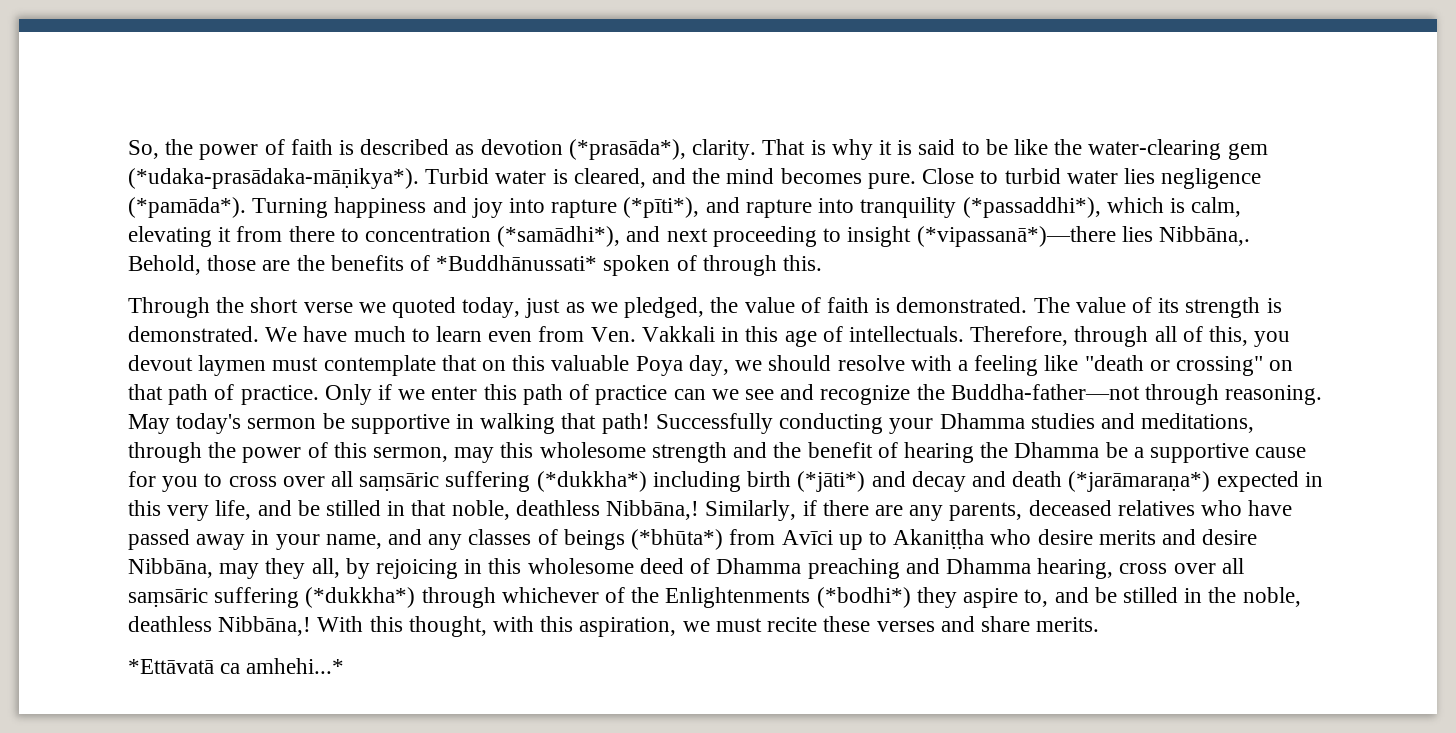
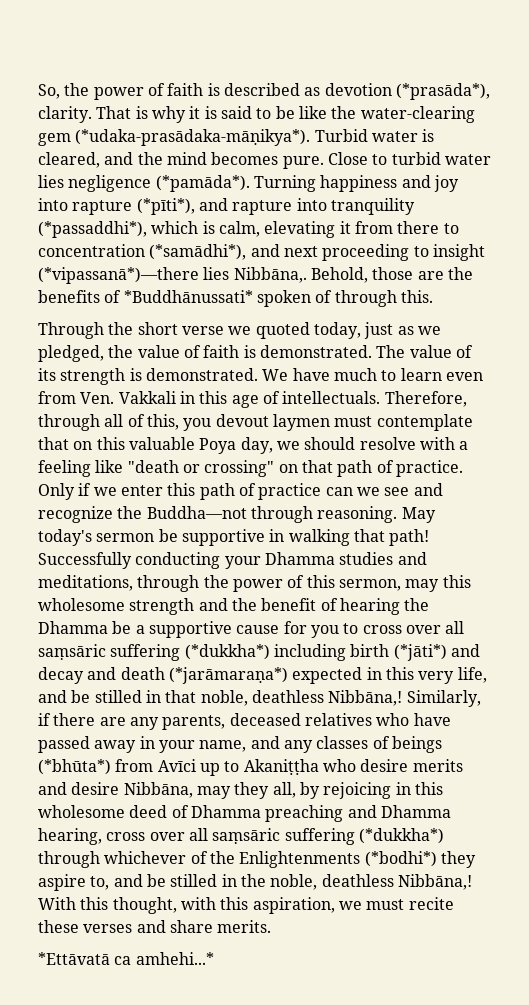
- Only if we enter this path of practice can we see and recognize the Buddha-father—not through reasoning.
+ Only if we enter this path of practice can we see and recognize the Buddha—not through reasoning.

